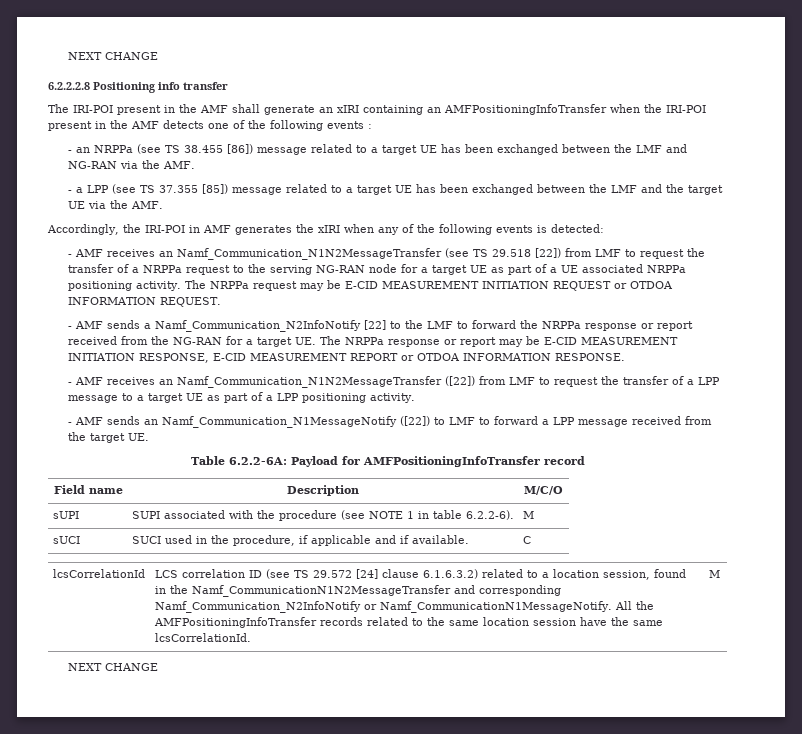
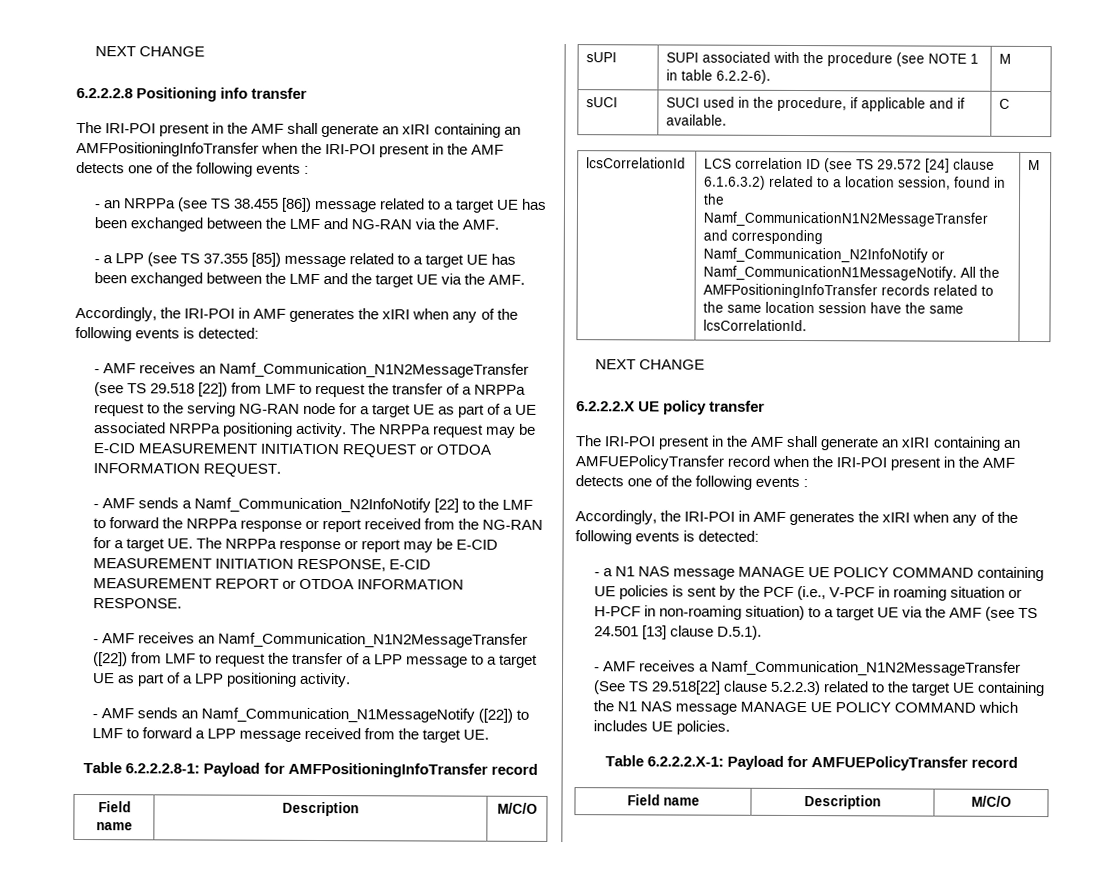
- Table 6.2.2-6A: Payload for AMFPositioningInfoTransfer record
+ Table 6.2.2.2.8-1: Payload for AMFPositioningInfoTransfer record
+ 6.2.2.2.X UE policy transfer
+ The IRI-POI present in the AMF shall generate an xIRI containing an AMFUEPolicyTransfer record when the IRI-POI present in the AMF detects one of the following events :
+ Accordingly, the IRI-POI in AMF generates the xIRI when any of the following events is detected:
+ - a N1 NAS message MANAGE UE POLICY COMMAND containing UE policies is sent by the PCF (i.e., V-PCF in roaming situation or H-PCF in non-roaming situation) to a target UE via the AMF (see TS 24.501 [13] clause D.5.1).
+ - AMF receives a Namf_Communication_N1N2MessageTransfer (See TS 29.518[22] clause 5.2.2.3) related to the target UE containing the N1 NAS message MANAGE UE POLICY COMMAND which includes UE policies.
+ Table 6.2.2.2.X-1: Payload for AMFUEPolicyTransfer record
+ Field name | Description | M/C/O

